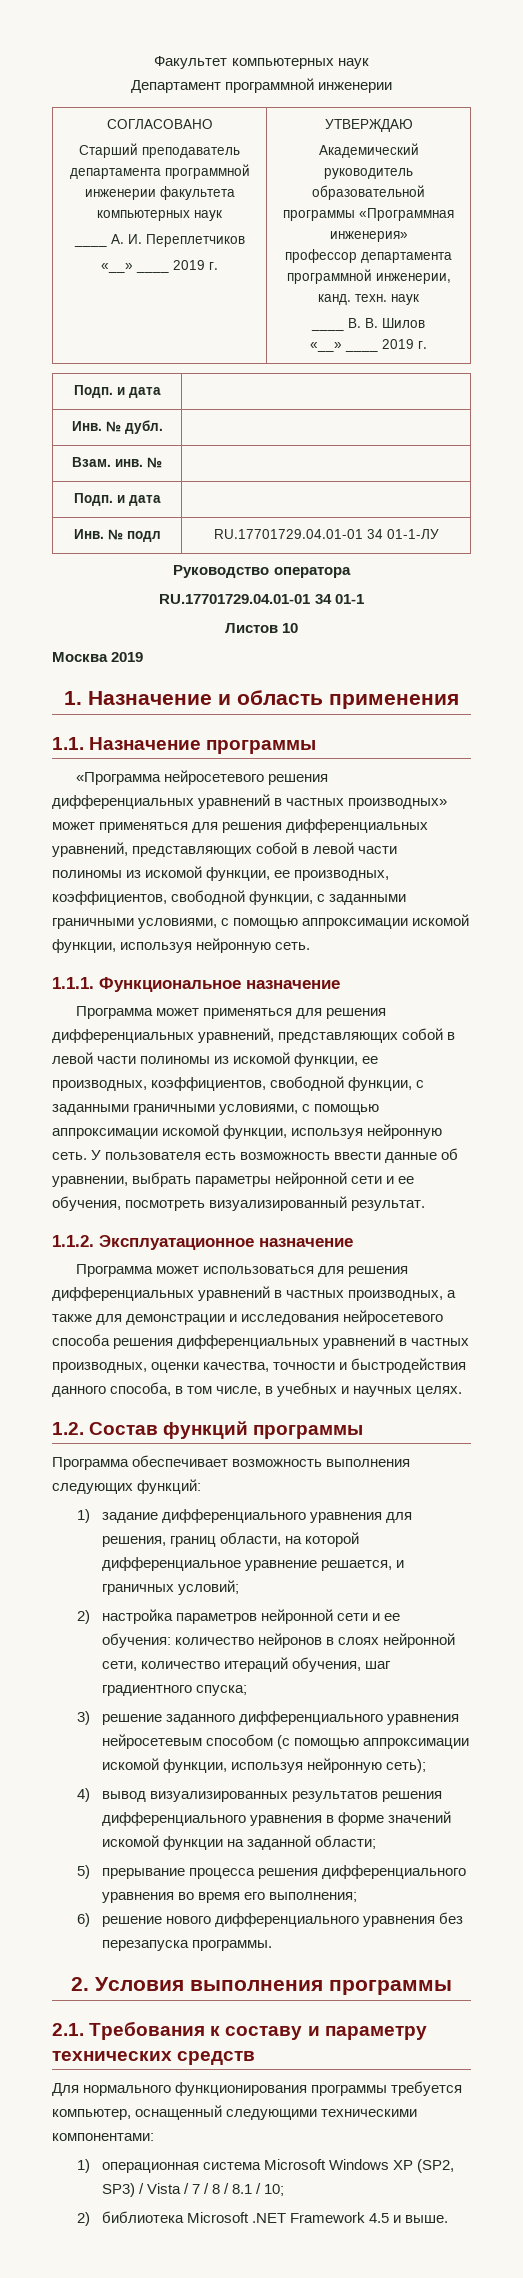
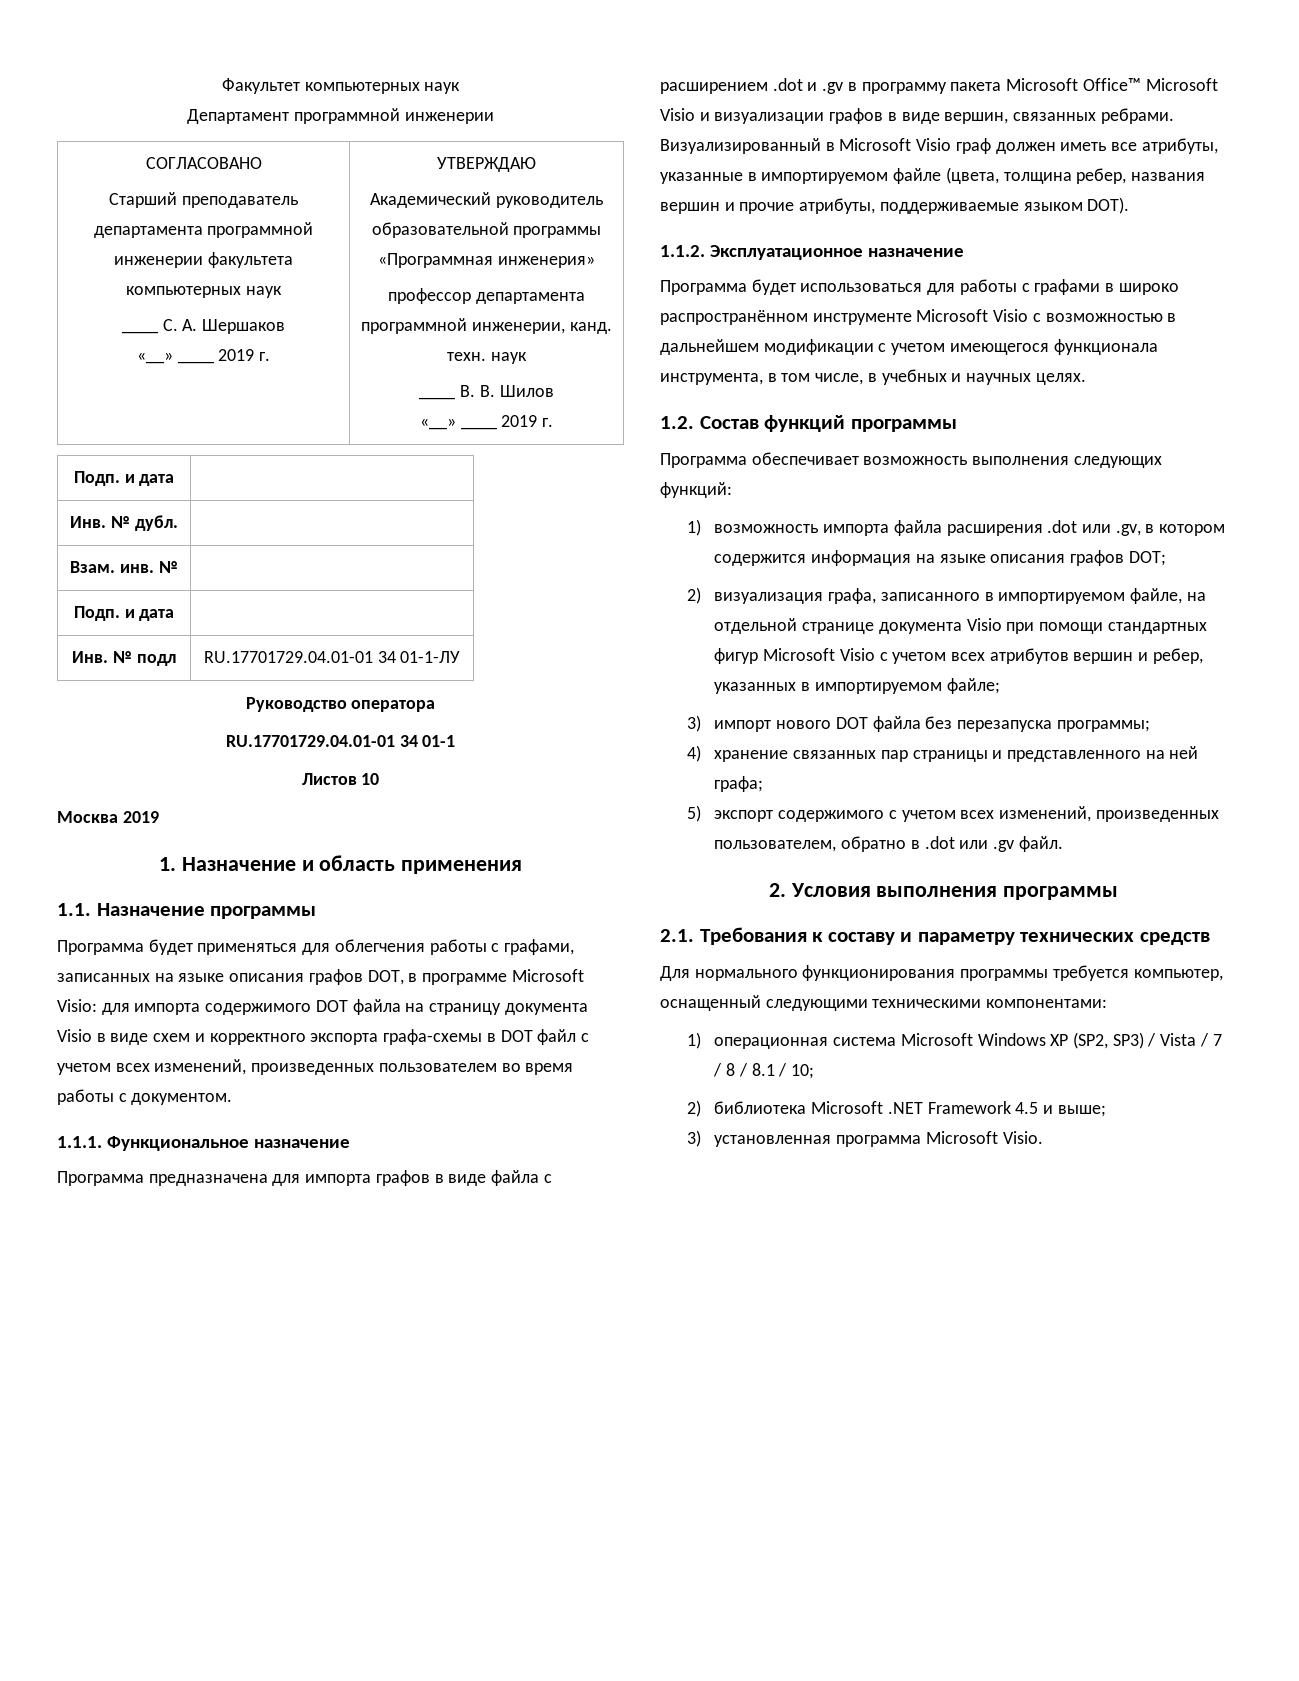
  СОГЛАСОВАНО
  Старший преподаватель департамента программной инженерии факультета компьютерных наук
- ____ А. И. Переплетчиков
+ ____ С. А. Шершаков
- «Программа нейросетевого решения дифференциальных уравнений в частных производных» может применяться для решения дифференциальных уравнений, представляющих собой в левой части полиномы из искомой функции, ее производных, коэффициентов, свободной функции, с заданными граничными условиями, с помощью аппроксимации искомой функции, используя нейронную сеть.
+ Программа будет применяться для облегчения работы с графами, записанных на языке описания графов DOT, в программе Microsoft Visio: для импорта содержимого DOT файла на страницу документа Visio в виде схем и корректного экспорта графа-схемы в DOT файл с учетом всех изменений, произведенных пользователем во время работы с документом.
  1.1.1. Функциональное назначение
- Программа может применяться для решения дифференциальных уравнений, представляющих собой в левой части полиномы из искомой функции, ее производных, коэффициентов, свободной функции, с заданными граничными условиями, с помощью аппроксимации искомой функции, используя нейронную сеть. У пользователя есть возможность ввести данные об уравнении, выбрать параметры нейронной сети и ее обучения, посмотреть визуализированный результат.
+ Программа предназначена для импорта графов в виде файла с расширением .dot и .gv в программу пакета Microsoft Office™ Microsoft Visio и визуализации графов в виде вершин, связанных ребрами. Визуализированный в Microsoft Visio граф должен иметь все атрибуты, указанные в импортируемом файле (цвета, толщина ребер, названия вершин и прочие атрибуты, поддерживаемые языком DOT).
- Программа может использоваться для решения дифференциальных уравнений в частных производных, а также для демонстрации и исследования нейросетевого способа решения дифференциальных уравнений в частных производных, оценки качества, точности и быстродействия данного способа, в том числе, в учебных и научных целях.
+ Программа будет использоваться для работы с графами в широко распространённом инструменте Microsoft Visio с возможностью в дальнейшем модификации с учетом имеющегося функционала инструмента, в том числе, в учебных и научных целях.
- 1) задание дифференциального уравнения для решения, границ области, на которой дифференциальное уравнение решается, и граничных условий;
- 2) настройка параметров нейронной сети и ее обучения: количество нейронов в слоях нейронной сети, количество итераций обучения, шаг градиентного спуска;
- 3) решение заданного дифференциального уравнения нейросетевым способом (с помощью аппроксимации искомой функции, используя нейронную сеть);
- 4) вывод визуализированных результатов решения дифференциального уравнения в форме значений искомой функции на заданной области;
- 5) прерывание процесса решения дифференциального уравнения во время его выполнения;
- 6) решение нового дифференциального уравнения без перезапуска программы.
+ 1) возможность импорта файла расширения .dot или .gv, в котором содержится информация на языке описания графов DOT;
+ 2) визуализация графа, записанного в импортируемом файле, на отдельной странице документа Visio при помощи стандартных фигур Microsoft Visio с учетом всех атрибутов вершин и ребер, указанных в импортируемом файле;
+ 3) импорт нового DOT файла без перезапуска программы;
+ 4) хранение связанных пар страницы и представленного на ней графа;
+ 5) экспорт содержимого с учетом всех изменений, произведенных пользователем, обратно в .dot или .gv файл.
- 2) библиотека Microsoft .NET Framework 4.5 и выше.
+ 2) библиотека Microsoft .NET Framework 4.5 и выше;
+ 3) установленная программа Microsoft Visio.

